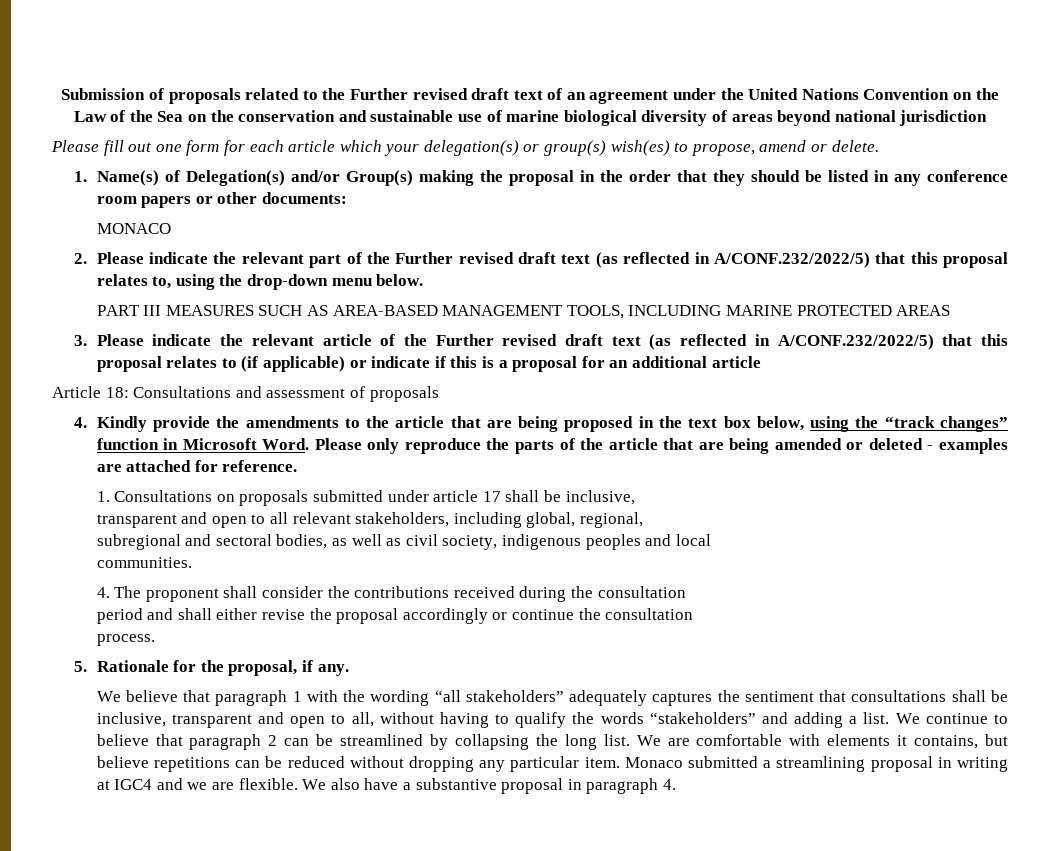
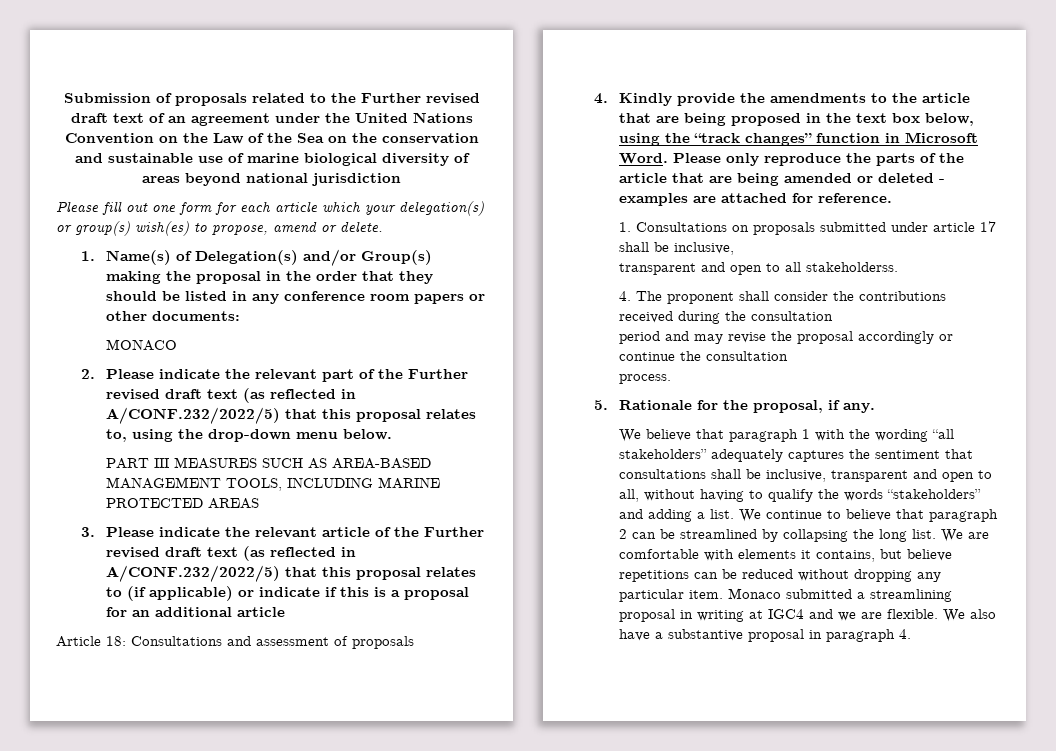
- transparent and open to all relevant stakeholders, including global, regional,
- subregional and sectoral bodies, as well as civil society, indigenous peoples and local
- communities.
+ transparent and open to all stakeholderss.
- period and shall either revise the proposal accordingly or continue the consultation
+ period and may revise the proposal accordingly or continue the consultation

